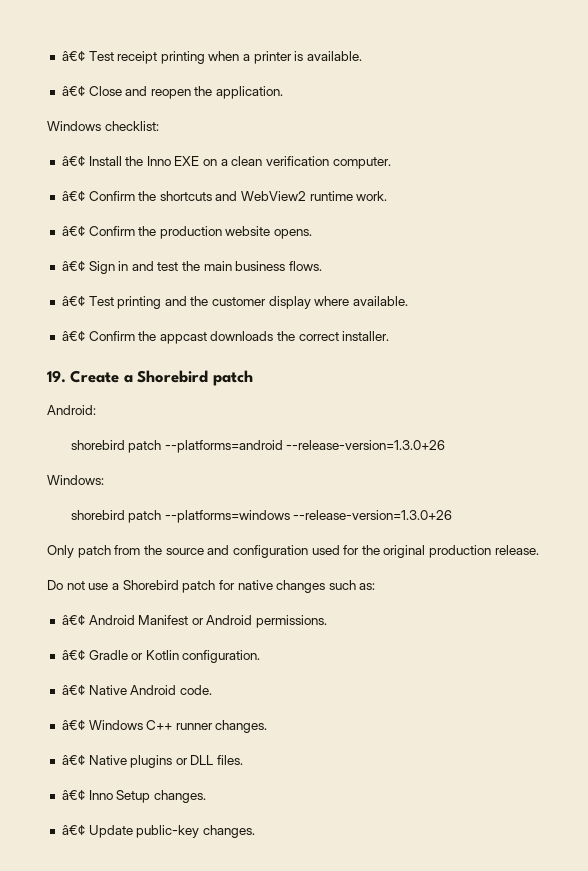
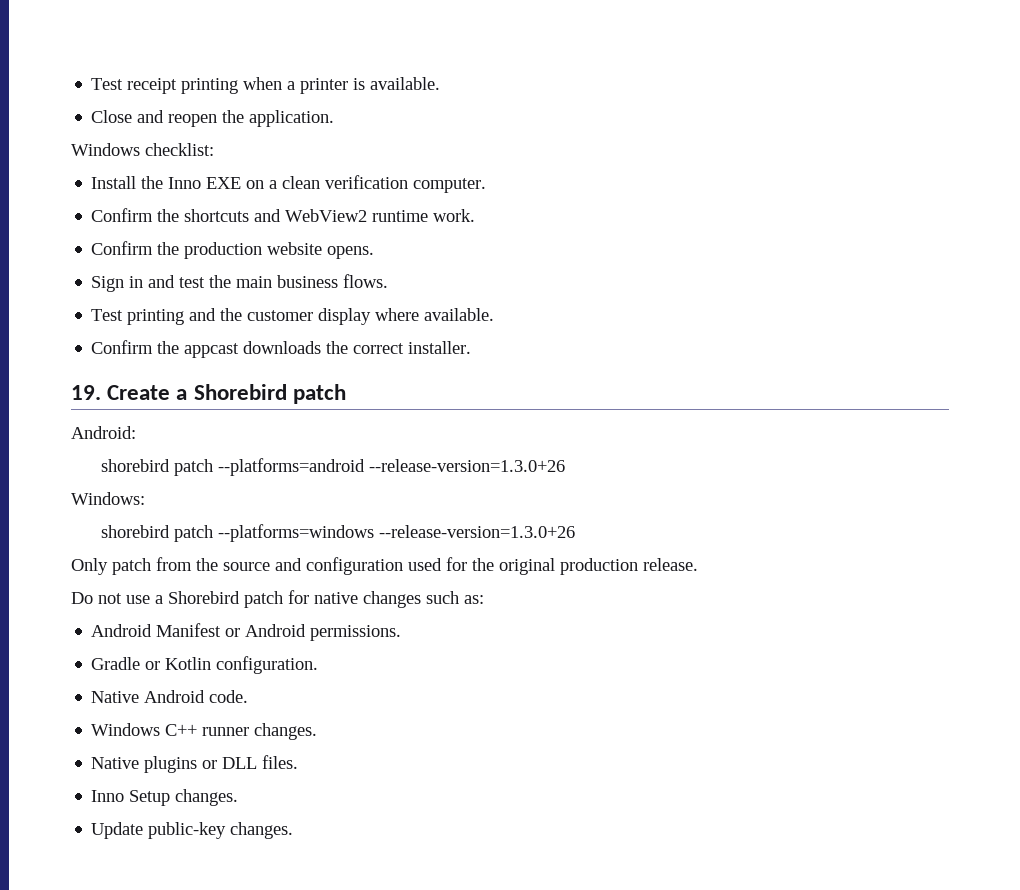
- â€¢ Test receipt printing when a printer is available.
+ Test receipt printing when a printer is available.
- â€¢ Close and reopen the application.
+ Close and reopen the application.
- â€¢ Install the Inno EXE on a clean verification computer.
+ Install the Inno EXE on a clean verification computer.
- â€¢ Confirm the shortcuts and WebView2 runtime work.
+ Confirm the shortcuts and WebView2 runtime work.
- â€¢ Confirm the production website opens.
+ Confirm the production website opens.
- â€¢ Sign in and test the main business flows.
+ Sign in and test the main business flows.
- â€¢ Test printing and the customer display where available.
+ Test printing and the customer display where available.
- â€¢ Confirm the appcast downloads the correct installer.
+ Confirm the appcast downloads the correct installer.
- â€¢ Android Manifest or Android permissions.
+ Android Manifest or Android permissions.
- â€¢ Gradle or Kotlin configuration.
+ Gradle or Kotlin configuration.
- â€¢ Native Android code.
+ Native Android code.
- â€¢ Windows C++ runner changes.
+ Windows C++ runner changes.
- â€¢ Native plugins or DLL files.
+ Native plugins or DLL files.
- â€¢ Inno Setup changes.
+ Inno Setup changes.
- â€¢ Update public-key changes.
+ Update public-key changes.

